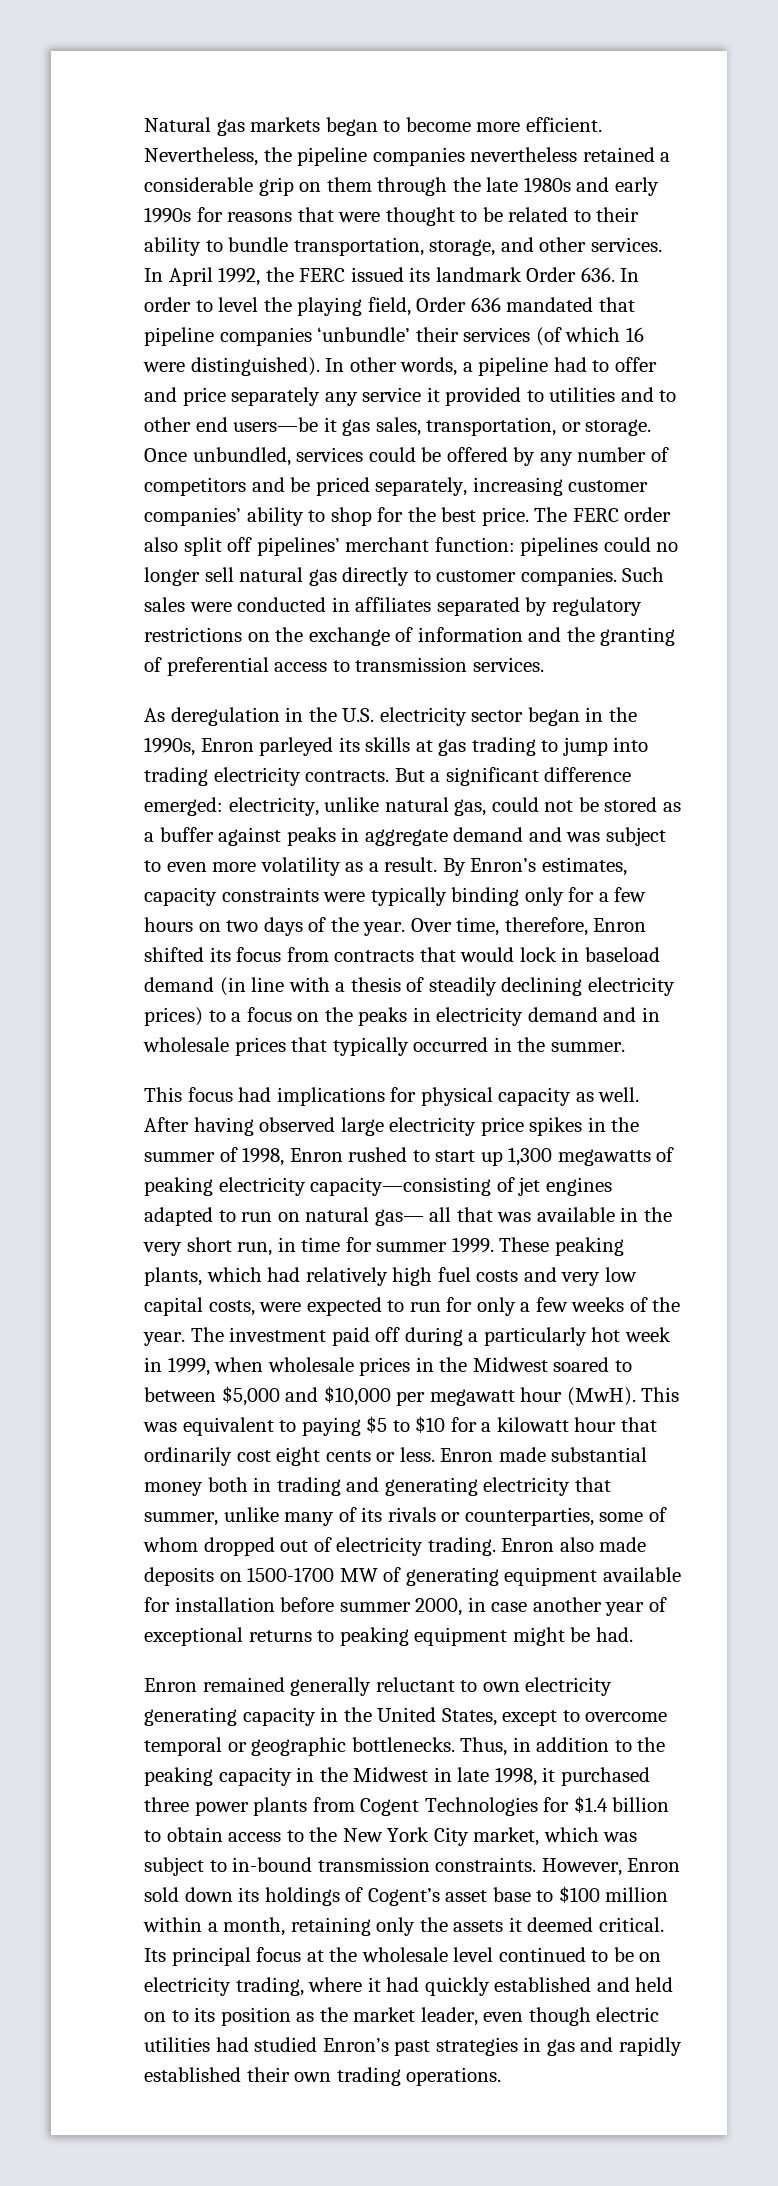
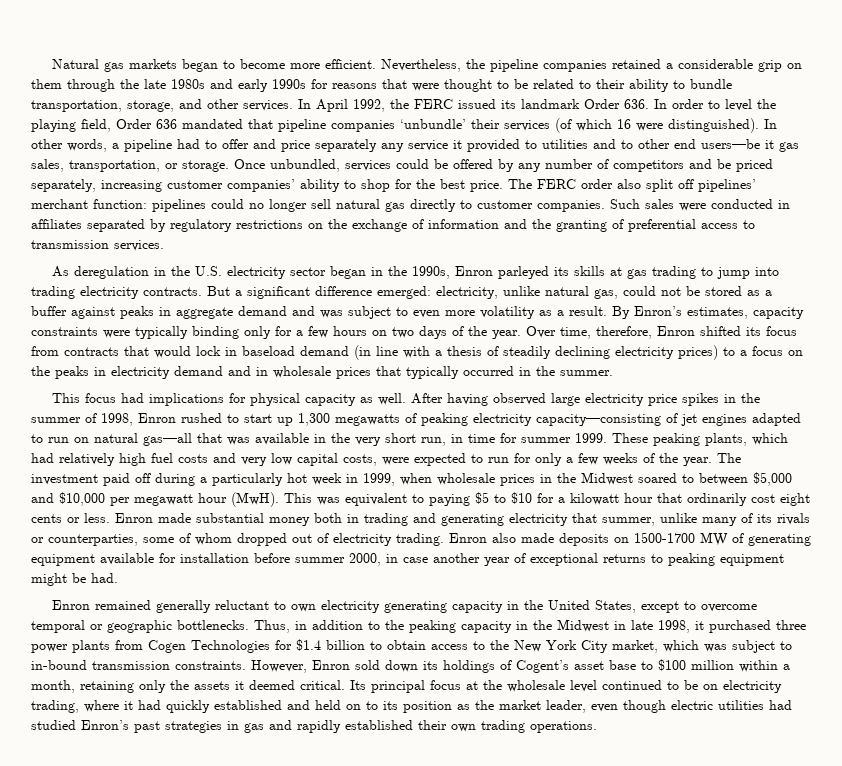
- Nevertheless, the pipeline companies nevertheless retained a considerable grip on them through the late 1980s and early 1990s for reasons that were thought to be related to their ability to bundle transportation, storage, and other services.
+ Nevertheless, the pipeline companies retained a considerable grip on them through the late 1980s and early 1990s for reasons that were thought to be related to their ability to bundle transportation, storage, and other services.
- After having observed large electricity price spikes in the summer of 1998, Enron rushed to start up 1,300 megawatts of peaking electricity capacity—consisting of jet engines adapted to run on natural gas— all that was available in the very short run, in time for summer 1999.
+ After having observed large electricity price spikes in the summer of 1998, Enron rushed to start up 1,300 megawatts of peaking electricity capacity—consisting of jet engines adapted to run on natural gas—all that was available in the very short run, in time for summer 1999.
- Thus, in addition to the peaking capacity in the Midwest in late 1998, it purchased three power plants from Cogent Technologies for $1.4 billion to obtain access to the New York City market, which was subject to in-bound transmission constraints.
+ Thus, in addition to the peaking capacity in the Midwest in late 1998, it purchased three power plants from Cogen Technologies for $1.4 billion to obtain access to the New York City market, which was subject to in-bound transmission constraints.

